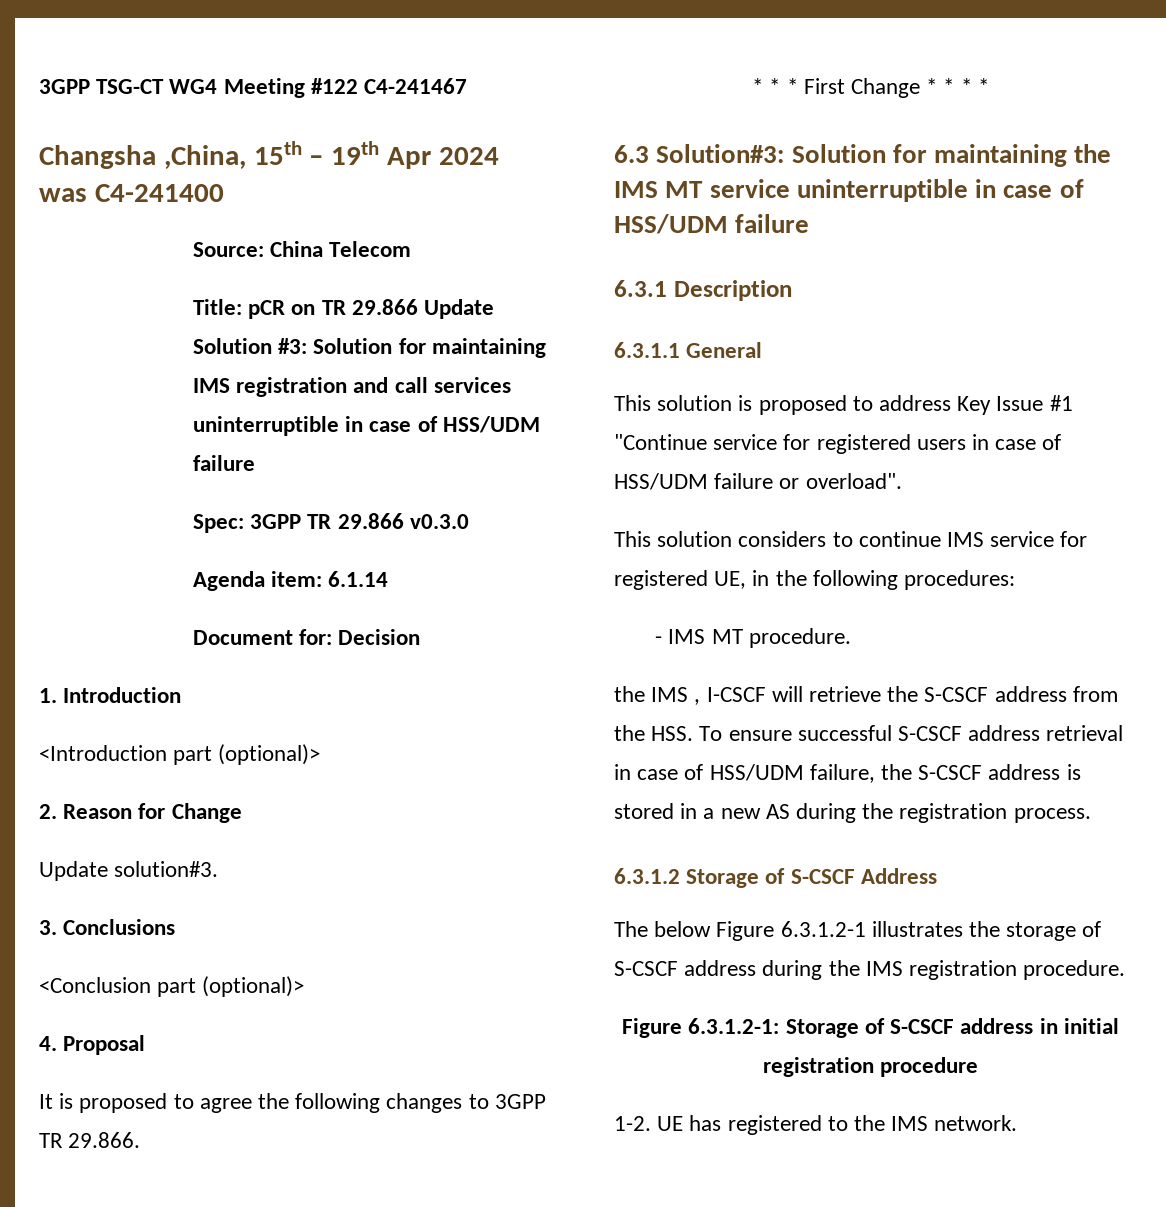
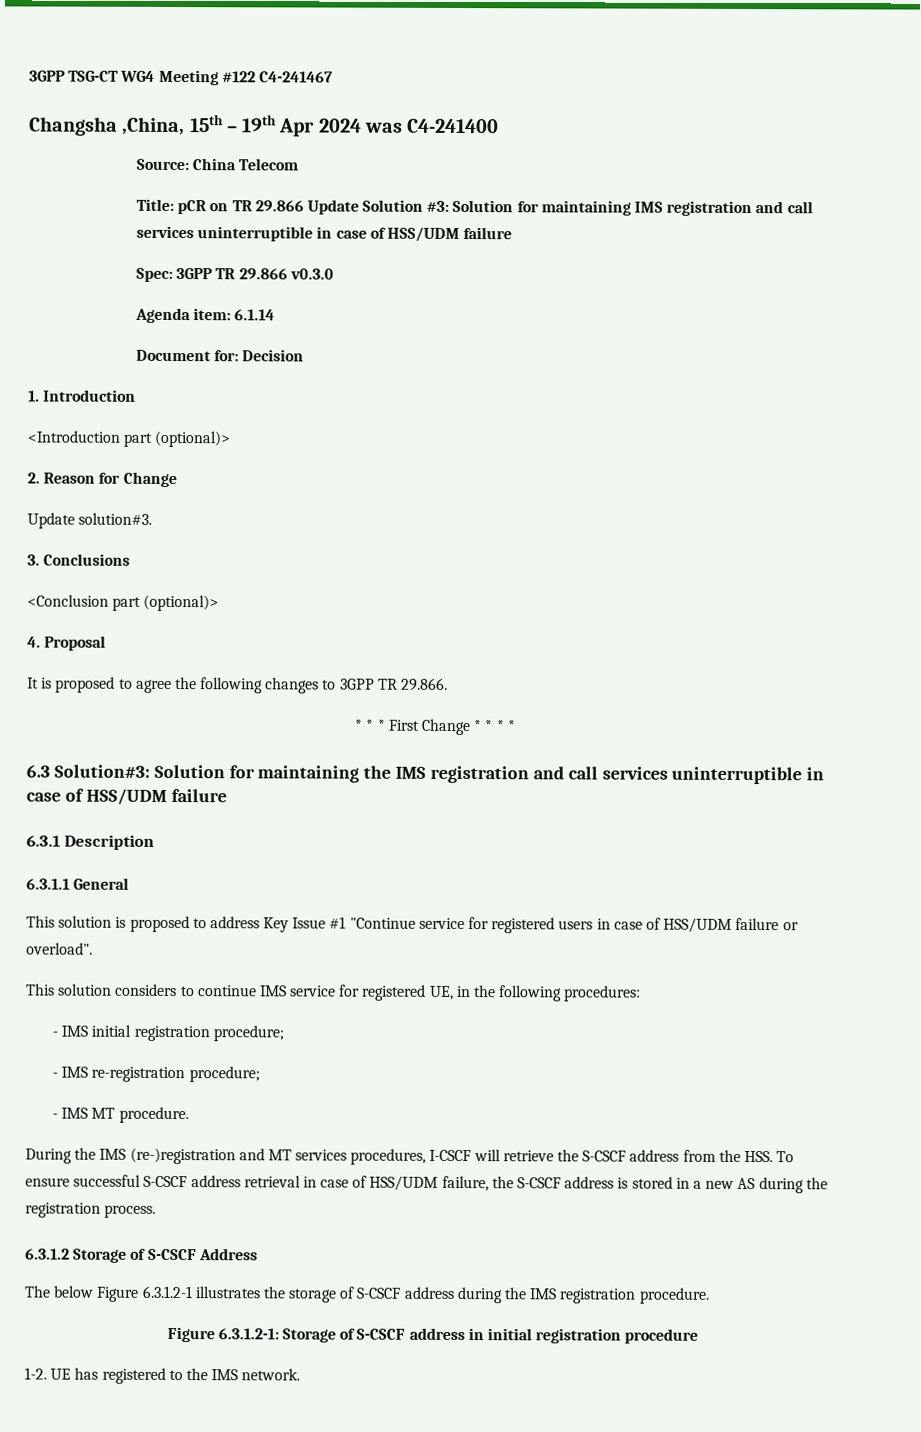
- 6.3 Solution#3: Solution for maintaining the IMS MT service uninterruptible in case of HSS/UDM failure
+ 6.3 Solution#3: Solution for maintaining the IMS registration and call services uninterruptible in case of HSS/UDM failure
+ - IMS initial registration procedure;
+ - IMS re-registration procedure;
- the IMS , I-CSCF will retrieve the S-CSCF address from the HSS. To ensure successful S-CSCF address retrieval in case of HSS/UDM failure, the S-CSCF address is stored in a new AS during the registration process.
+ During the IMS (re-)registration and MT services procedures, I-CSCF will retrieve the S-CSCF address from the HSS. To ensure successful S-CSCF address retrieval in case of HSS/UDM failure, the S-CSCF address is stored in a new AS during the registration process.

